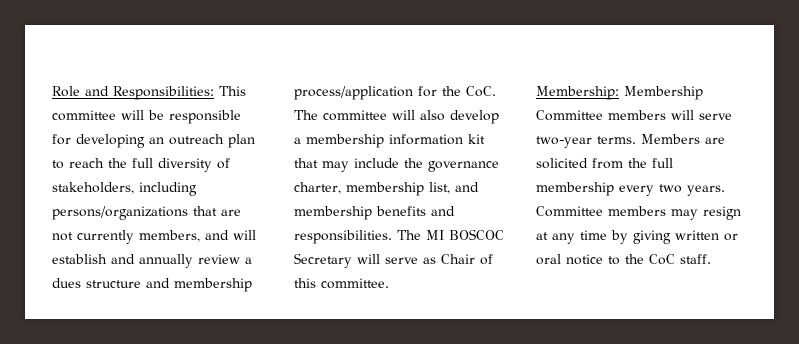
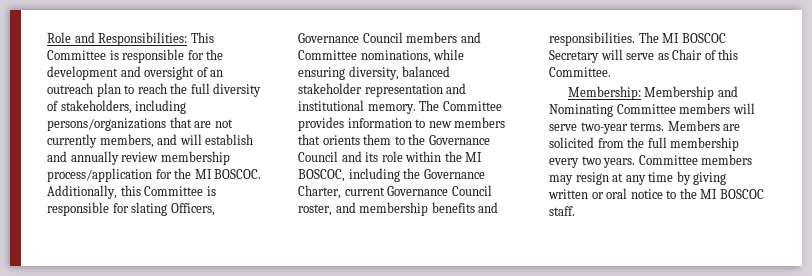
- Role and Responsibilities: This committee will be responsible for developing an outreach plan to reach the full diversity of stakeholders, including persons/organizations that are not currently members, and will establish and annually review a dues structure and membership process/application for the CoC. The committee will also develop a membership information kit that may include the governance charter, membership list, and membership benefits and responsibilities.
+ Role and Responsibilities: This Committee is responsible for the development and oversight of an outreach plan to reach the full diversity of stakeholders, including persons/organizations that are not currently members, and will establish and annually review membership process/application for the MI BOSCOC. Additionally, this Committee is responsible for slating Officers, Governance Council members and Committee nominations, while ensuring diversity, balanced stakeholder representation and institutional memory. The Committee provides information to new members that orients them to the Governance Council and its role within the MI BOSCOC, including the Governance Charter, current Governance Council roster, and membership benefits and responsibilities.
- The MI BOSCOC Secretary will serve as Chair of this committee.
+ The MI BOSCOC Secretary will serve as Chair of this Committee.
- Membership: Membership Committee members will serve two-year terms.
+ Membership: Membership and Nominating Committee members will serve two-year terms.
- Committee members may resign at any time by giving written or oral notice to the CoC staff.
+ Committee members may resign at any time by giving written or oral notice to the MI BOSCOC staff.

